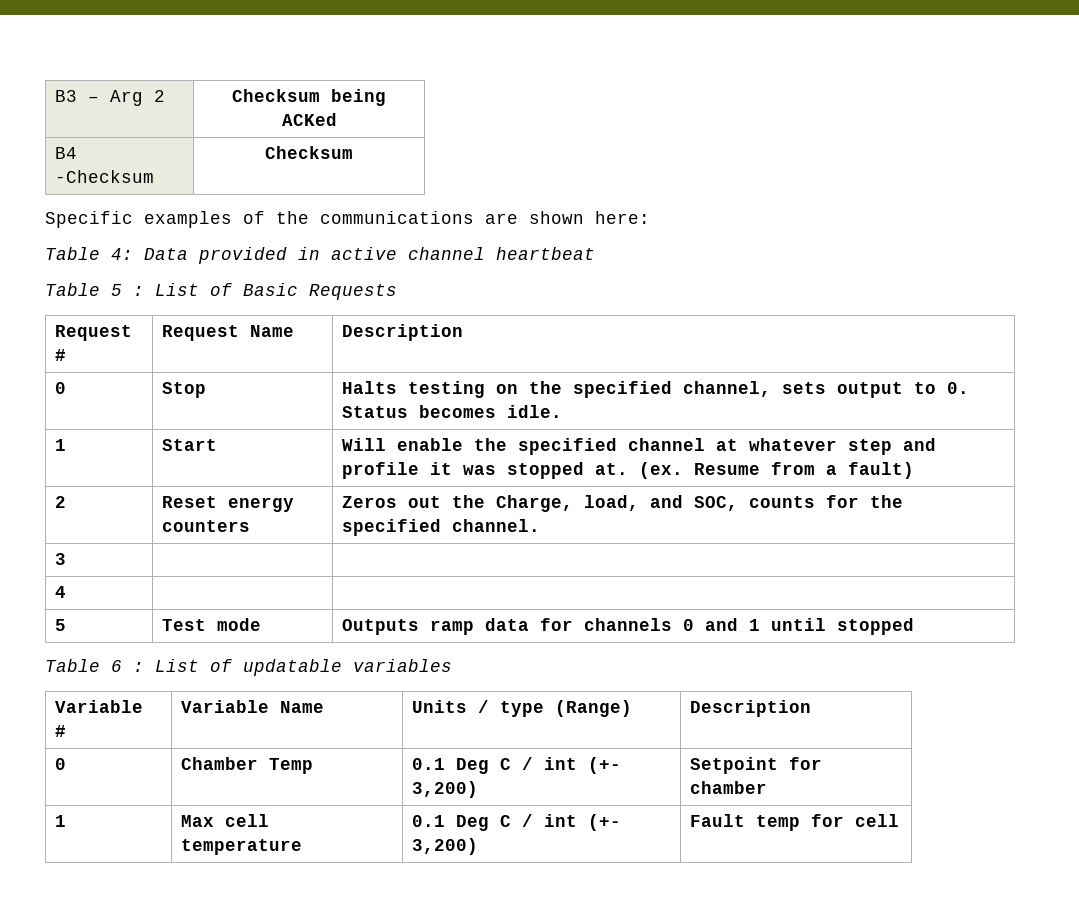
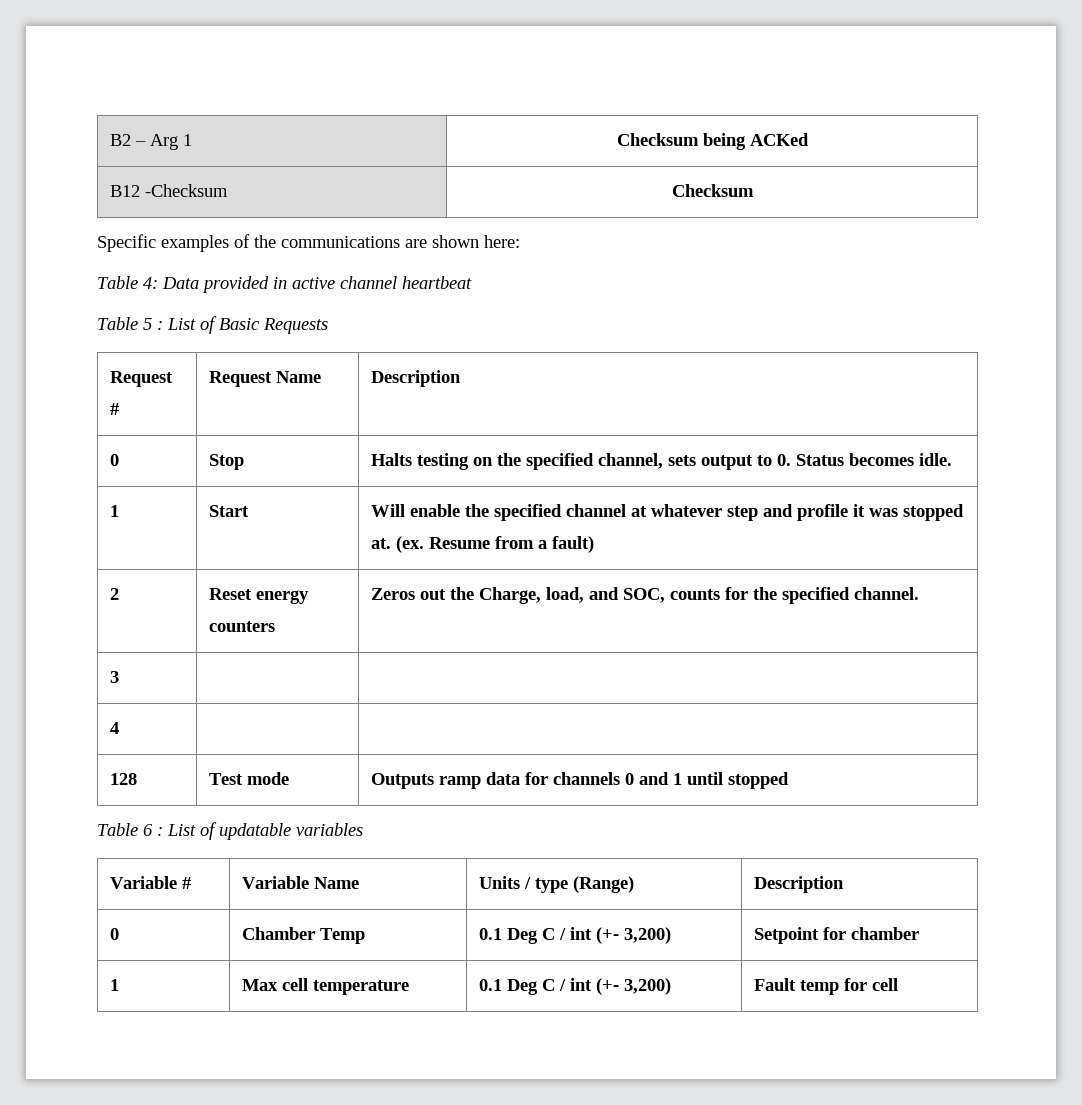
- B3 – Arg 2 | Checksum being ACKed
+ B2 – Arg 1 | Checksum being ACKed
- B4 -Checksum | Checksum
+ B12 -Checksum | Checksum
- 5 | Test mode | Outputs ramp data for channels 0 and 1 until stopped
+ 128 | Test mode | Outputs ramp data for channels 0 and 1 until stopped

